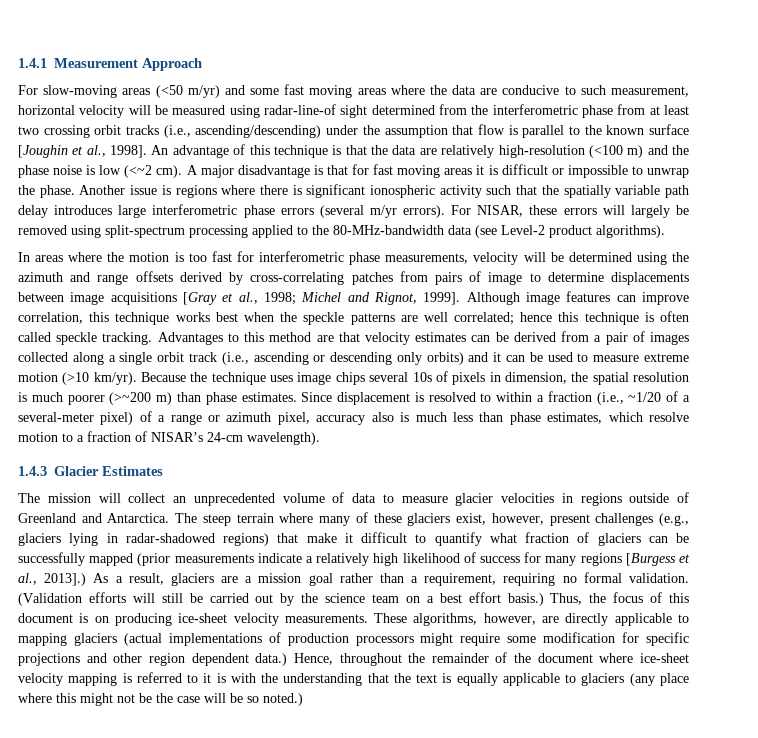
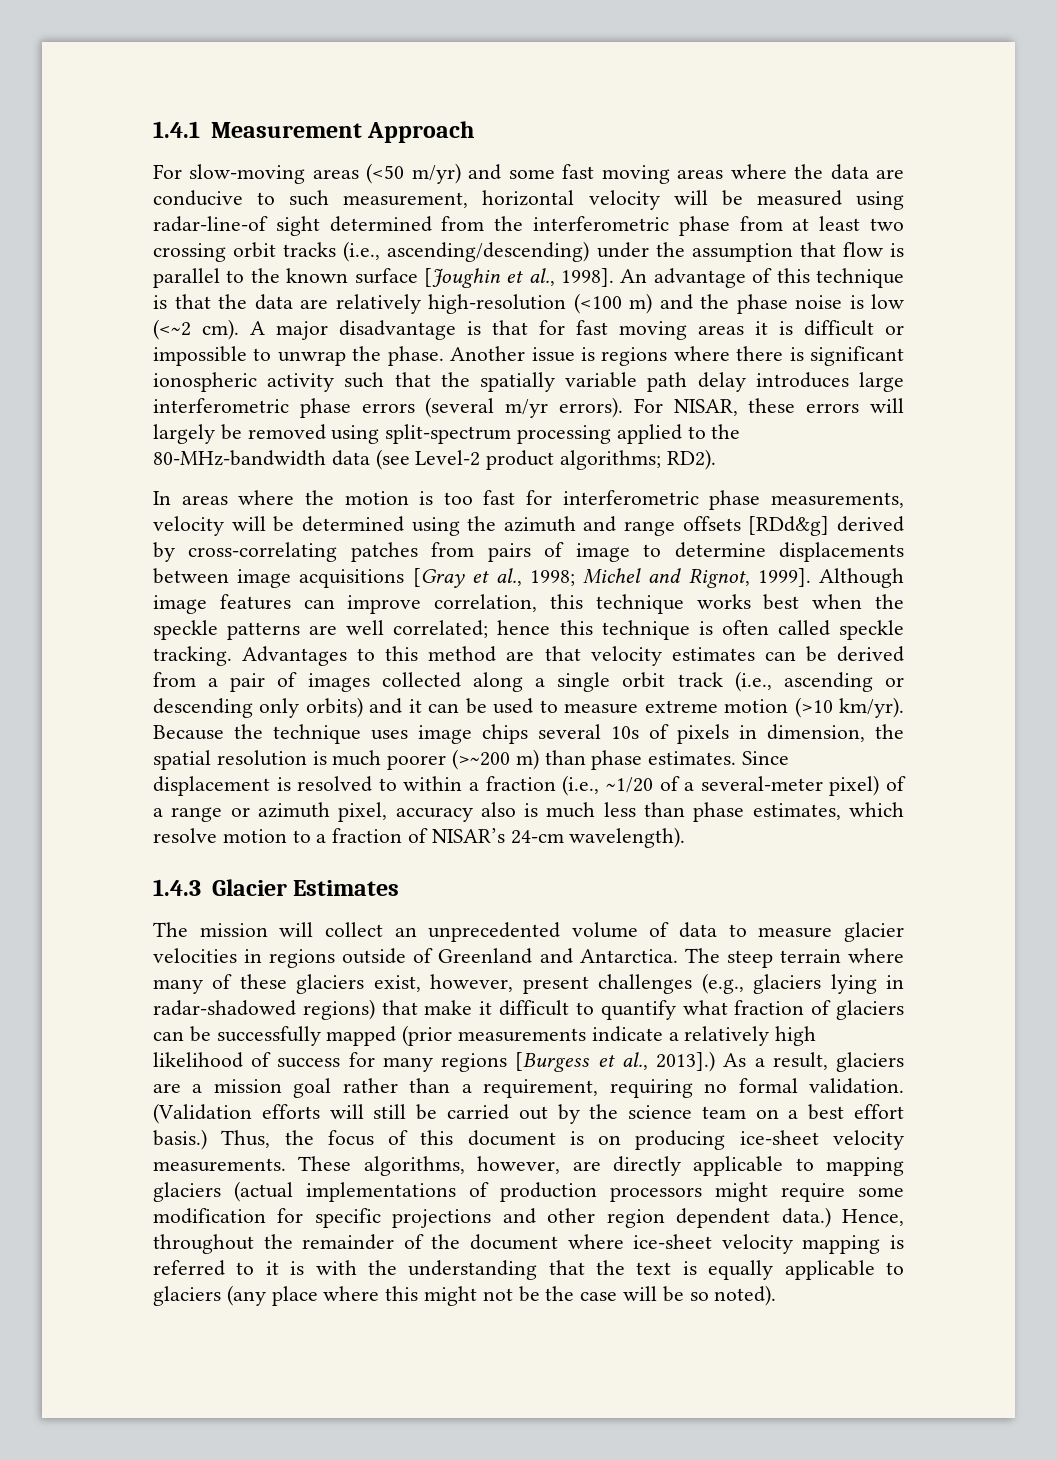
- For NISAR, these errors will largely be removed using split-spectrum processing applied to the 80-MHz-bandwidth data (see Level-2 product algorithms).
+ For NISAR, these errors will largely be removed using split-spectrum processing applied to the 80-MHz-bandwidth data (see Level-2 product algorithms; RD2).
- In areas where the motion is too fast for interferometric phase measurements, velocity will be determined using the azimuth and range offsets derived by cross-correlating patches from pairs of image to determine displacements between image acquisitions [Gray et al., 1998; Michel and Rignot, 1999].
+ In areas where the motion is too fast for interferometric phase measurements, velocity will be determined using the azimuth and range offsets [RDd&g] derived by cross-correlating patches from pairs of image to determine displacements between image acquisitions [Gray et al., 1998; Michel and Rignot, 1999].
- Hence, throughout the remainder of the document where ice-sheet velocity mapping is referred to it is with the understanding that the text is equally applicable to glaciers (any place where this might not be the case will be so noted.)
+ Hence, throughout the remainder of the document where ice-sheet velocity mapping is referred to it is with the understanding that the text is equally applicable to glaciers (any place where this might not be the case will be so noted).

